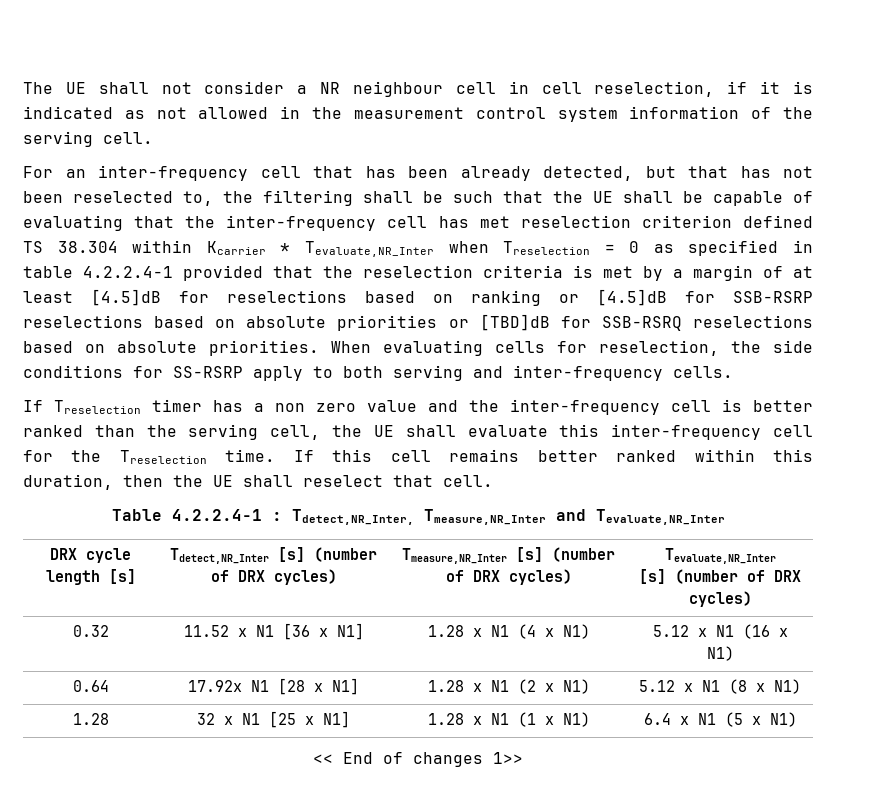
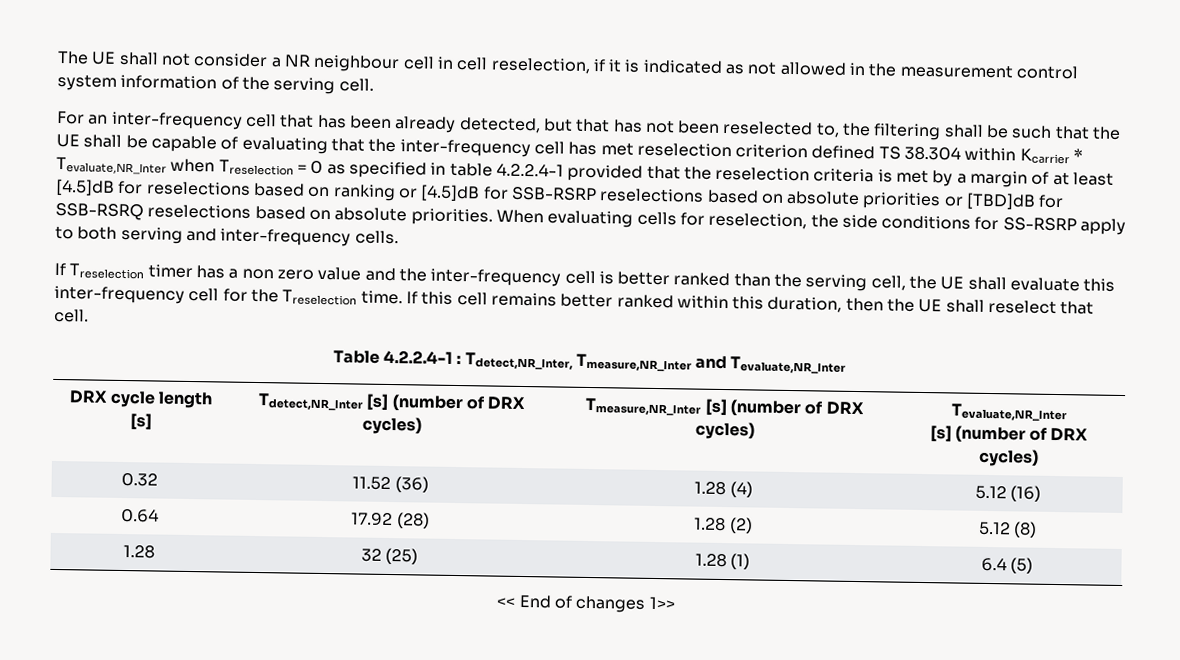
- 0.32 | 11.52 x N1 [36 x N1] | 1.28 x N1 (4 x N1) | 5.12 x N1 (16 x N1)
- 0.64 | 17.92x N1 [28 x N1] | 1.28 x N1 (2 x N1) | 5.12 x N1 (8 x N1)
- 1.28 | 32 x N1 [25 x N1] | 1.28 x N1 (1 x N1) | 6.4 x N1 (5 x N1)
+ 0.32 | 11.52 (36) | 1.28 (4) | 5.12 (16)
+ 0.64 | 17.92 (28) | 1.28 (2) | 5.12 (8)
+ 1.28 | 32 (25) | 1.28 (1) | 6.4 (5)

